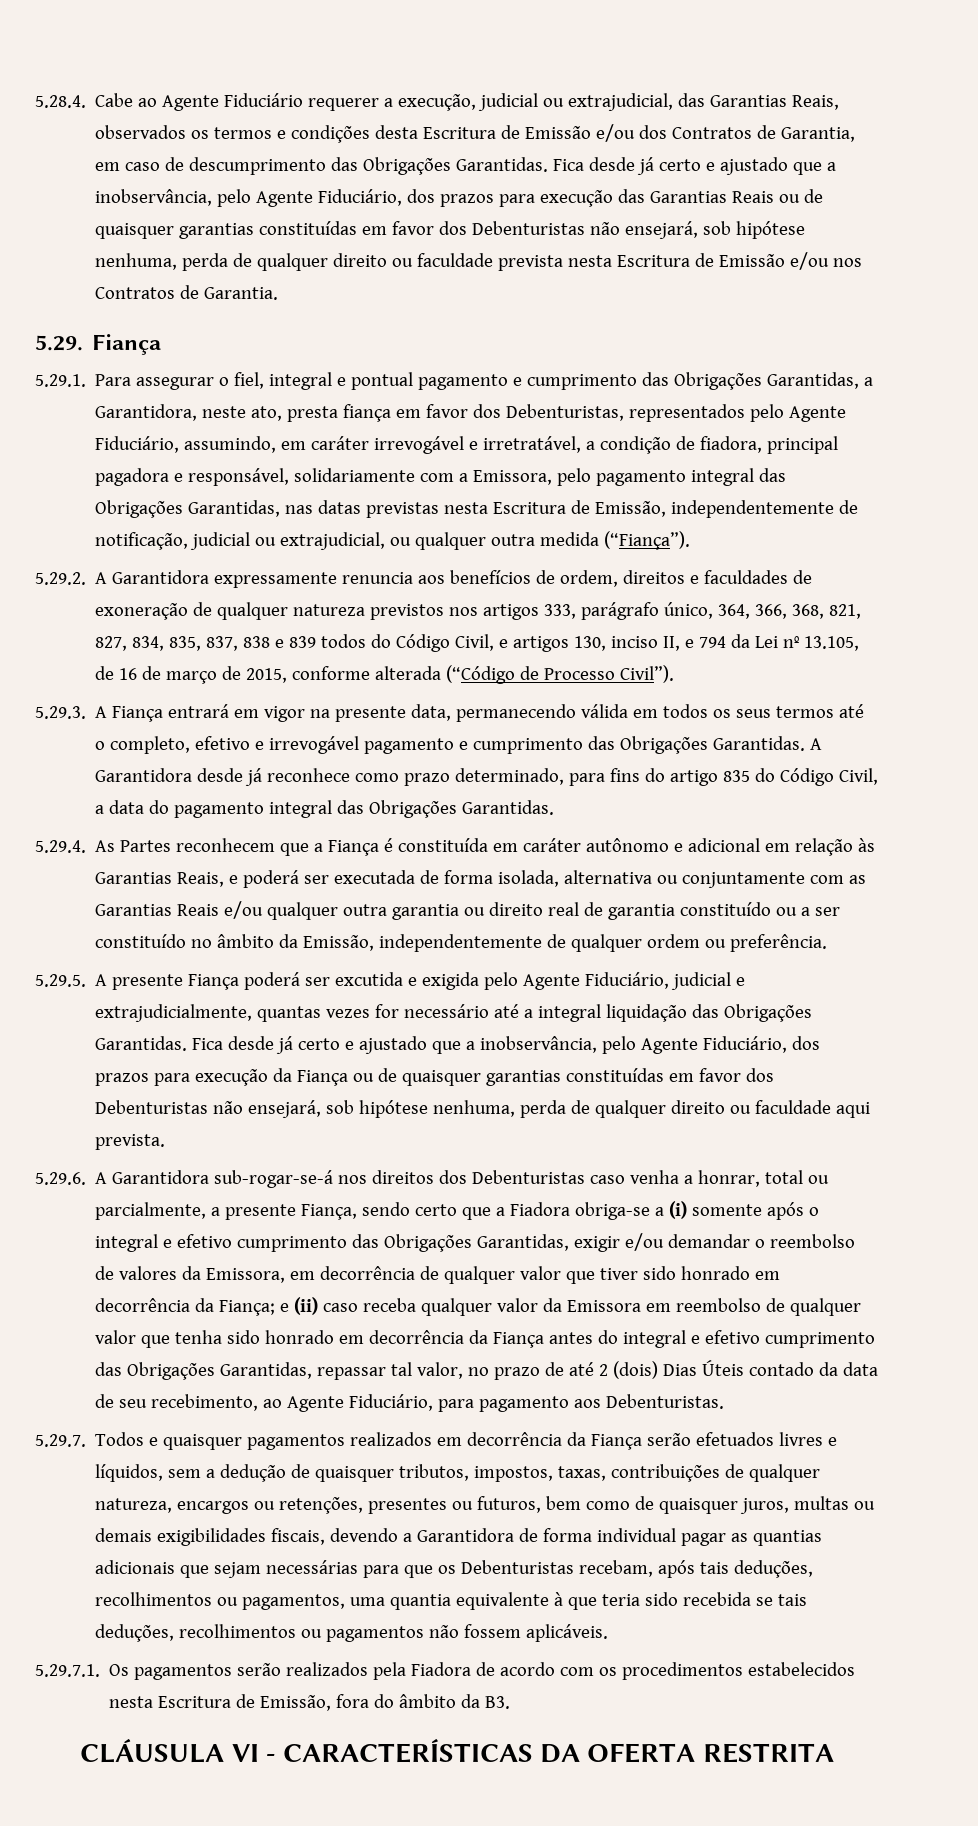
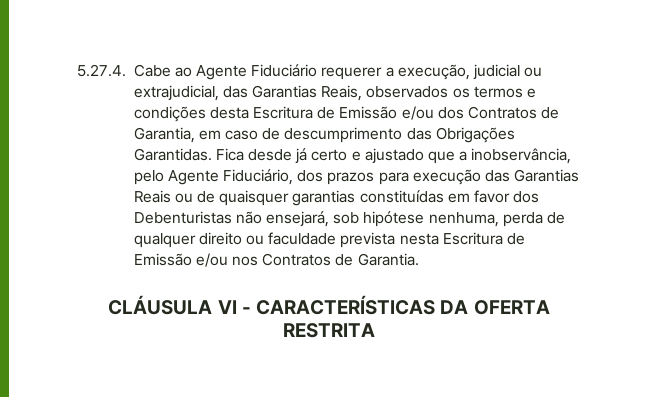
- 5.28.4. Cabe ao Agente Fiduciário requerer a execução, judicial ou extrajudicial, das Garantias Reais, observados os termos e condições desta Escritura de Emissão e/ou dos Contratos de Garantia, em caso de descumprimento das Obrigações Garantidas.
+ 5.27.4. Cabe ao Agente Fiduciário requerer a execução, judicial ou extrajudicial, das Garantias Reais, observados os termos e condições desta Escritura de Emissão e/ou dos Contratos de Garantia, em caso de descumprimento das Obrigações Garantidas.
- 5.29. Fiança
- 5.29.1. Para assegurar o fiel, integral e pontual pagamento e cumprimento das Obrigações Garantidas, a Garantidora, neste ato, presta fiança em favor dos Debenturistas, representados pelo Agente Fiduciário, assumindo, em caráter irrevogável e irretratável, a condição de fiadora, principal pagadora e responsável, solidariamente com a Emissora, pelo pagamento integral das Obrigações Garantidas, nas datas previstas nesta Escritura de Emissão, independentemente de notificação, judicial ou extrajudicial, ou qualquer outra medida (“Fiança”).
- 5.29.2. A Garantidora expressamente renuncia aos benefícios de ordem, direitos e faculdades de exoneração de qualquer natureza previstos nos artigos 333, parágrafo único, 364, 366, 368, 821, 827, 834, 835, 837, 838 e 839 todos do Código Civil, e artigos 130, inciso II, e 794 da Lei nº 13.105, de 16 de março de 2015, conforme alterada (“Código de Processo Civil”).
- 5.29.3. A Fiança entrará em vigor na presente data, permanecendo válida em todos os seus termos até o completo, efetivo e irrevogável pagamento e cumprimento das Obrigações Garantidas. A Garantidora desde já reconhece como prazo determinado, para fins do artigo 835 do Código Civil, a data do pagamento integral das Obrigações Garantidas.
- 5.29.4. As Partes reconhecem que a Fiança é constituída em caráter autônomo e adicional em relação às Garantias Reais, e poderá ser executada de forma isolada, alternativa ou conjuntamente com as Garantias Reais e/ou qualquer outra garantia ou direito real de garantia constituído ou a ser constituído no âmbito da Emissão, independentemente de qualquer ordem ou preferência.
- 5.29.5. A presente Fiança poderá ser excutida e exigida pelo Agente Fiduciário, judicial e extrajudicialmente, quantas vezes for necessário até a integral liquidação das Obrigações Garantidas. Fica desde já certo e ajustado que a inobservância, pelo Agente Fiduciário, dos prazos para execução da Fiança ou de quaisquer garantias constituídas em favor dos Debenturistas não ensejará, sob hipótese nenhuma, perda de qualquer direito ou faculdade aqui prevista.
- 5.29.6. A Garantidora sub-rogar-se-á nos direitos dos Debenturistas caso venha a honrar, total ou parcialmente, a presente Fiança, sendo certo que a Fiadora obriga-se a (i) somente após o integral e efetivo cumprimento das Obrigações Garantidas, exigir e/ou demandar o reembolso de valores da Emissora, em decorrência de qualquer valor que tiver sido honrado em decorrência da Fiança; e (ii) caso receba qualquer valor da Emissora em reembolso de qualquer valor que tenha sido honrado em decorrência da Fiança antes do integral e efetivo cumprimento das Obrigações Garantidas, repassar tal valor, no prazo de até 2 (dois) Dias Úteis contado da data de seu recebimento, ao Agente Fiduciário, para pagamento aos Debenturistas.
- 5.29.7. Todos e quaisquer pagamentos realizados em decorrência da Fiança serão efetuados livres e líquidos, sem a dedução de quaisquer tributos, impostos, taxas, contribuições de qualquer natureza, encargos ou retenções, presentes ou futuros, bem como de quaisquer juros, multas ou demais exigibilidades fiscais, devendo a Garantidora de forma individual pagar as quantias adicionais que sejam necessárias para que os Debenturistas recebam, após tais deduções, recolhimentos ou pagamentos, uma quantia equivalente à que teria sido recebida se tais deduções, recolhimentos ou pagamentos não fossem aplicáveis.
- 5.29.7.1. Os pagamentos serão realizados pela Fiadora de acordo com os procedimentos estabelecidos nesta Escritura de Emissão, fora do âmbito da B3.

